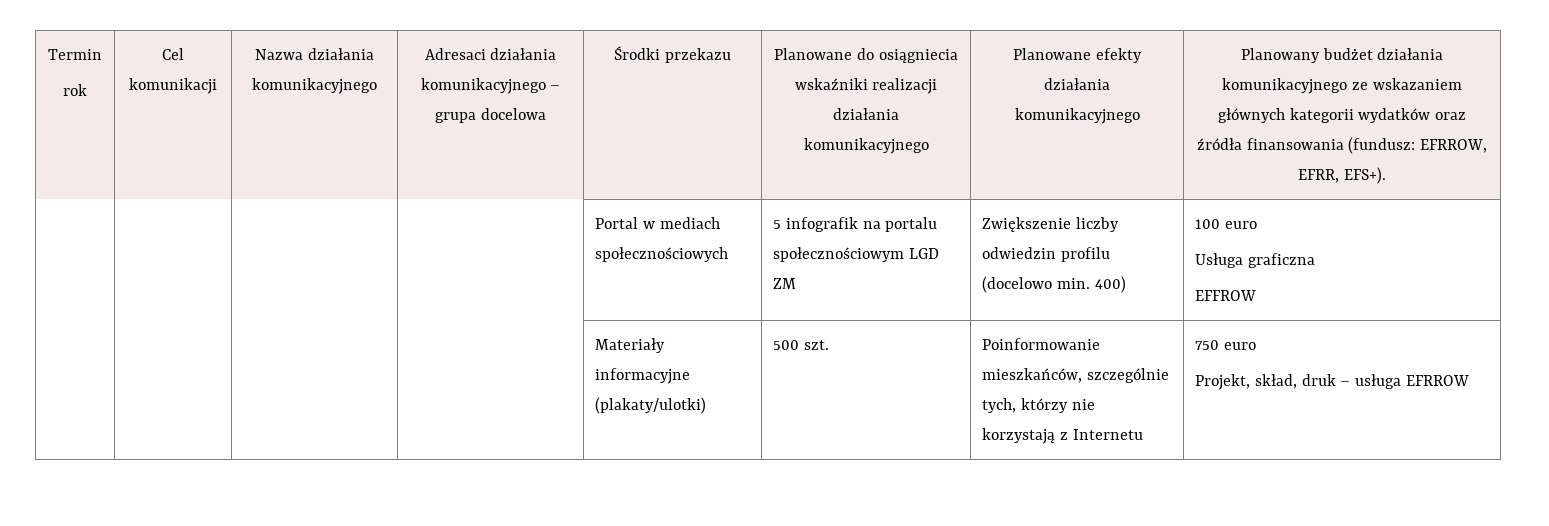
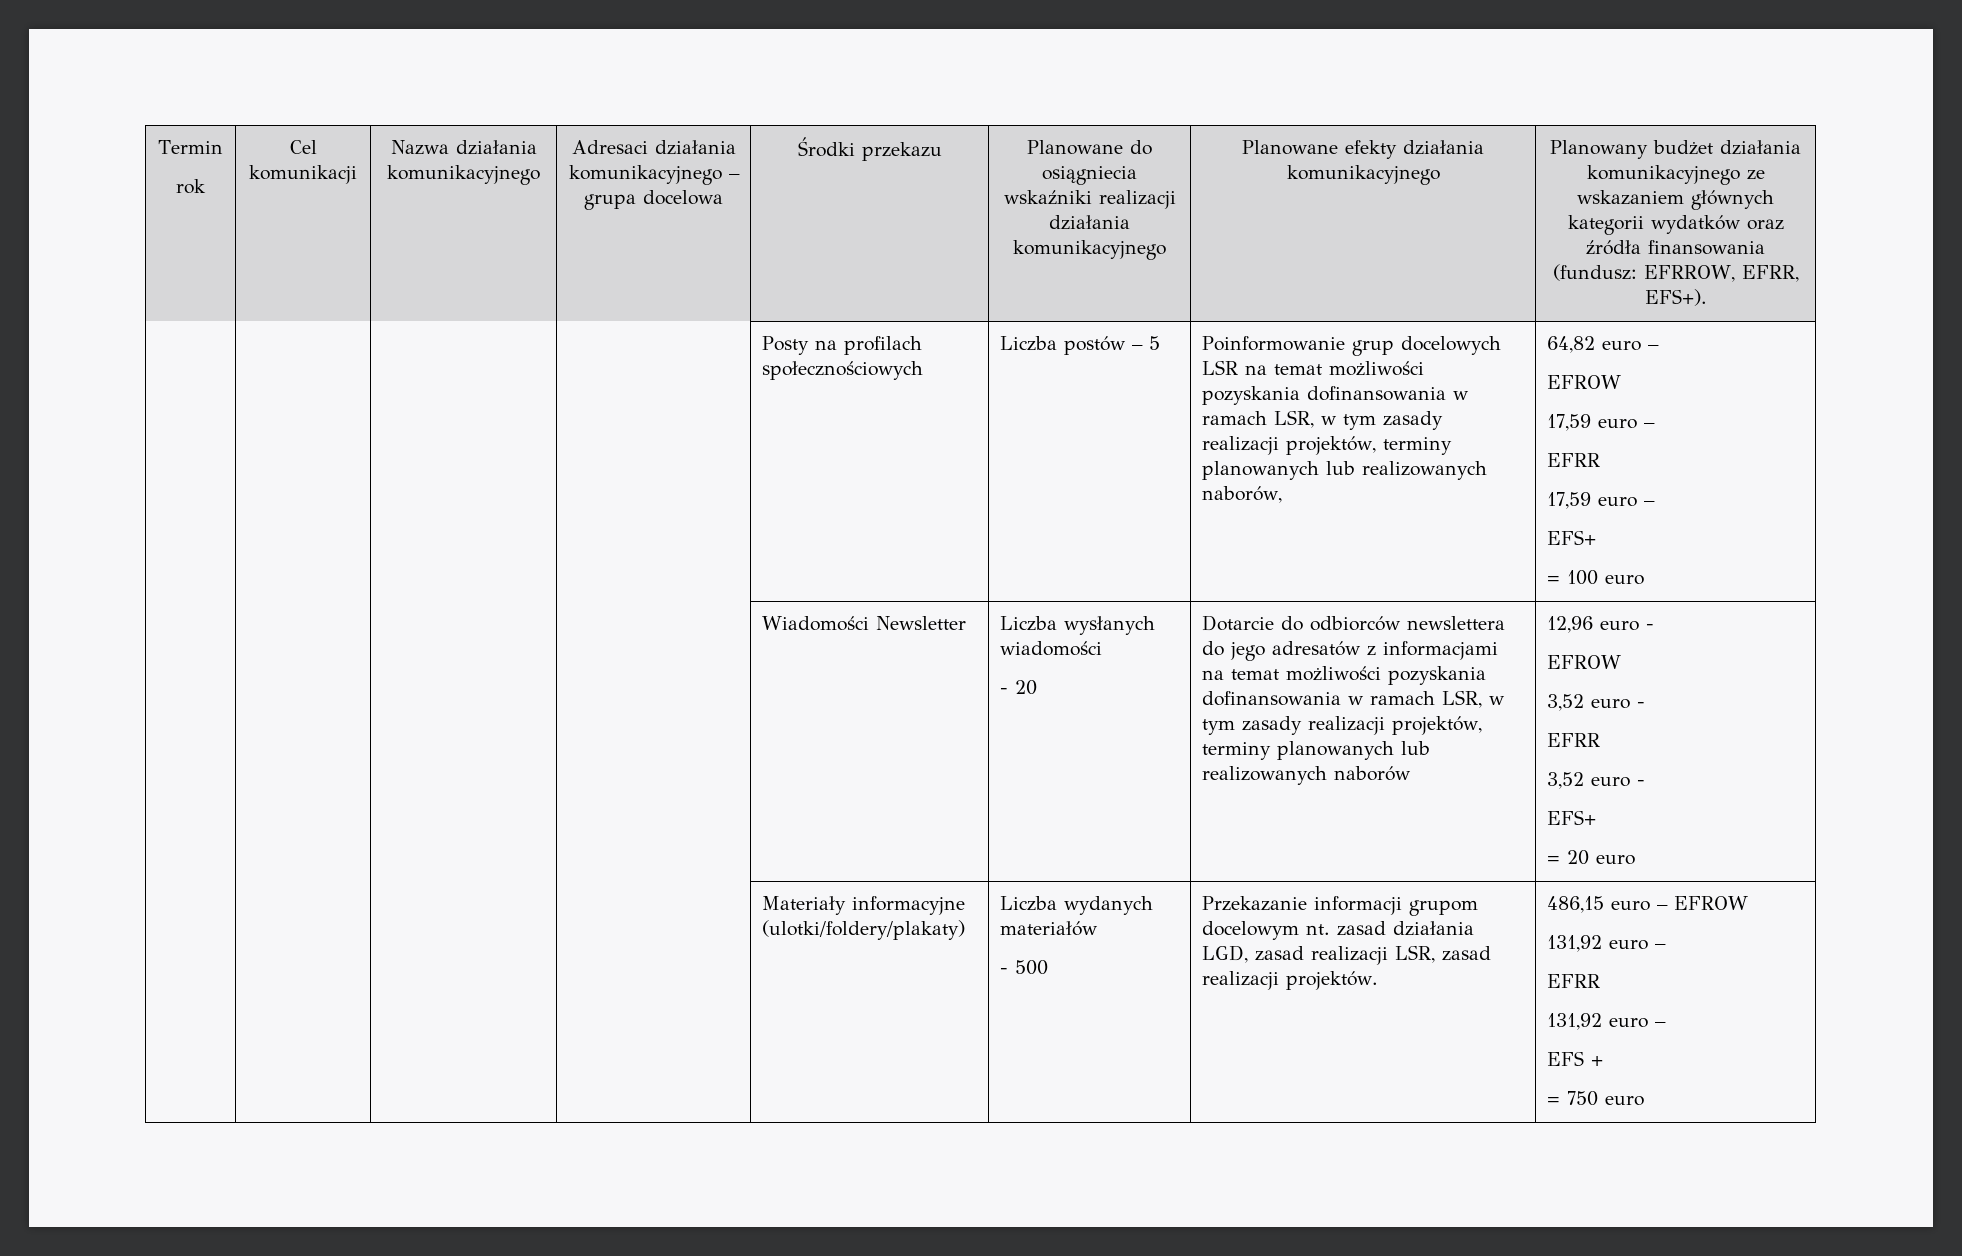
- Portal w mediach społecznościowych | 5 infografik na portalu społecznościowym LGD ZM | Zwiększenie liczby odwiedzin profilu (docelowo min. 400) | 100 euro
- Usługa graficzna
- EFFROW
- | | | | Materiały informacyjne (plakaty/ulotki) | 500 szt. | Poinformowanie mieszkańców, szczególnie tych, którzy nie korzystają z Internetu | 750 euro
- Projekt, skład, druk – usługa EFRROW
+ Posty na profilach społecznościowych | Liczba postów – 5 | Poinformowanie grup docelowych LSR na temat możliwości pozyskania dofinansowania w ramach LSR, w tym zasady realizacji projektów, terminy planowanych lub realizowanych naborów, | 64,82 euro –
+ EFROW
+ 17,59 euro –
+ EFRR
+ 17,59 euro –
+ EFS+
+ = 100 euro
+ | | | | Wiadomości Newsletter | Liczba wysłanych wiadomości
+ - 20 | Dotarcie do odbiorców newslettera do jego adresatów z informacjami na temat możliwości pozyskania dofinansowania w ramach LSR, w tym zasady realizacji projektów, terminy planowanych lub realizowanych naborów | 12,96 euro -
+ EFROW
+ 3,52 euro -
+ EFRR
+ 3,52 euro -
+ EFS+
+ = 20 euro
+ | | | | Materiały informacyjne (ulotki/foldery/plakaty) | Liczba wydanych materiałów
+ - 500 | Przekazanie informacji grupom docelowym nt. zasad działania LGD, zasad realizacji LSR, zasad realizacji projektów. | 486,15 euro – EFROW
+ 131,92 euro –
+ EFRR
+ 131,92 euro –
+ EFS +
+ = 750 euro

